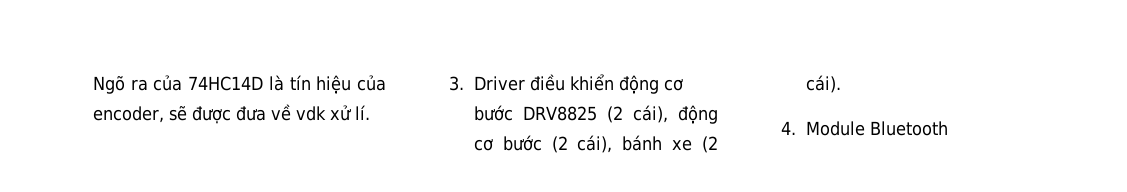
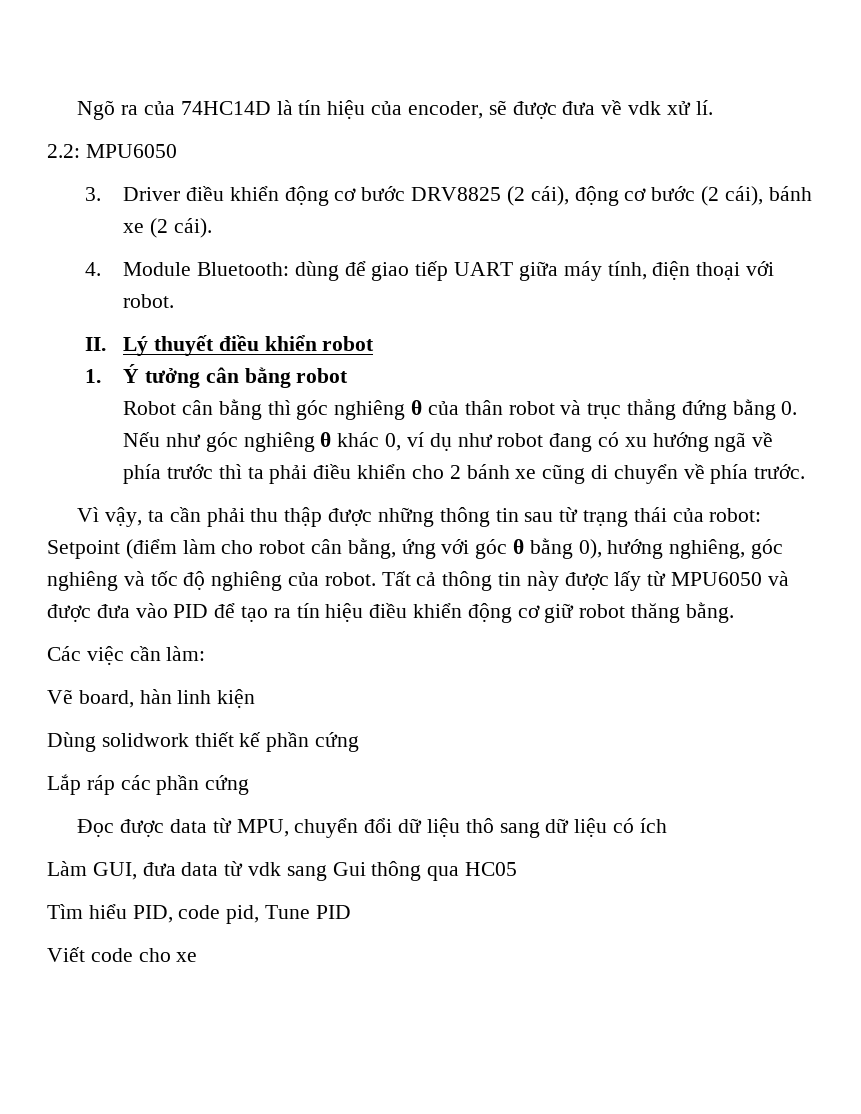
+ 2.2: MPU6050
- 4. Module Bluetooth
+ 4. Module Bluetooth: dùng để giao tiếp UART giữa máy tính, điện thoại với robot.
+ II. Lý thuyết điều khiển robot
+ 1. Ý tưởng cân bằng robot
+ Robot cân bằng thì góc nghiêng θ của thân robot và trục thẳng đứng bằng 0. Nếu như góc nghiêng θ khác 0, ví dụ như robot đang có xu hướng ngã về phía trước thì ta phải điều khiển cho 2 bánh xe cũng di chuyển về phía trước.
+ Vì vậy, ta cần phải thu thập được những thông tin sau từ trạng thái của robot: Setpoint (điểm làm cho robot cân bằng, ứng với góc θ bằng 0), hướng nghiêng, góc nghiêng và tốc độ nghiêng của robot. Tất cả thông tin này được lấy từ MPU6050 và được đưa vào PID để tạo ra tín hiệu điều khiển động cơ giữ robot thăng bằng.
+ Các việc cần làm:
+ Vẽ board, hàn linh kiện
+ Dùng solidwork thiết kế phần cứng
+ Lắp ráp các phần cứng
+ Đọc được data từ MPU, chuyển đổi dữ liệu thô sang dữ liệu có ích
+ Làm GUI, đưa data từ vdk sang Gui thông qua HC05
+ Tìm hiểu PID, code pid, Tune PID
+ Viết code cho xe

